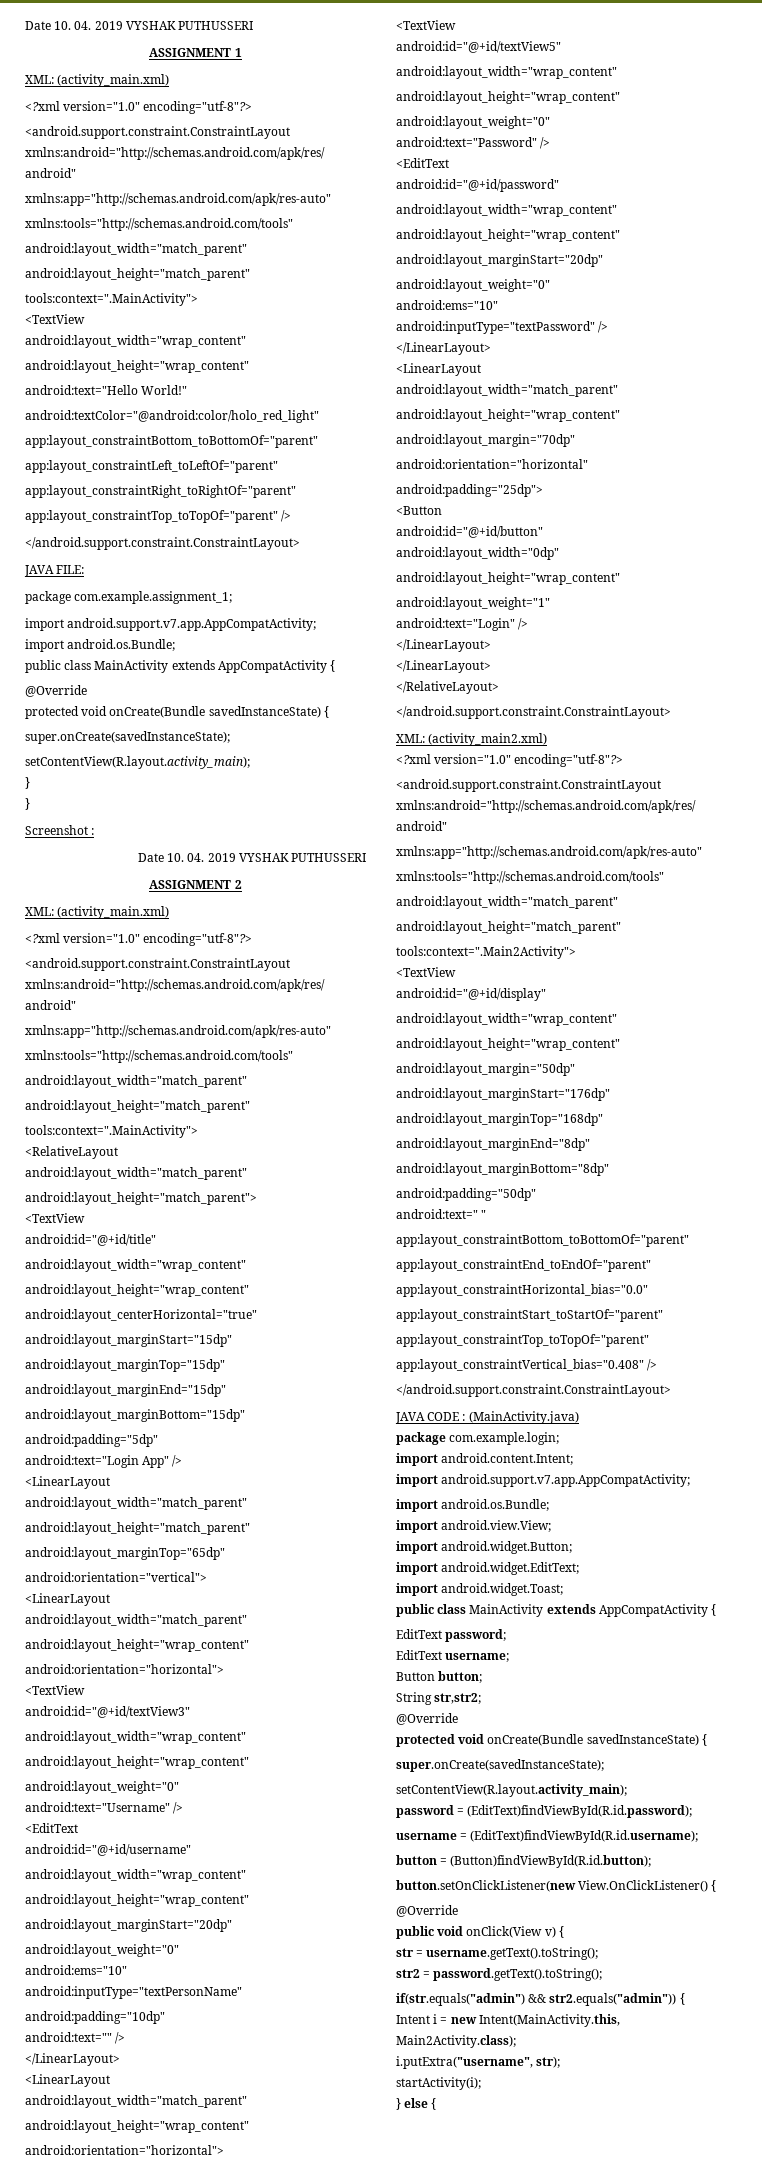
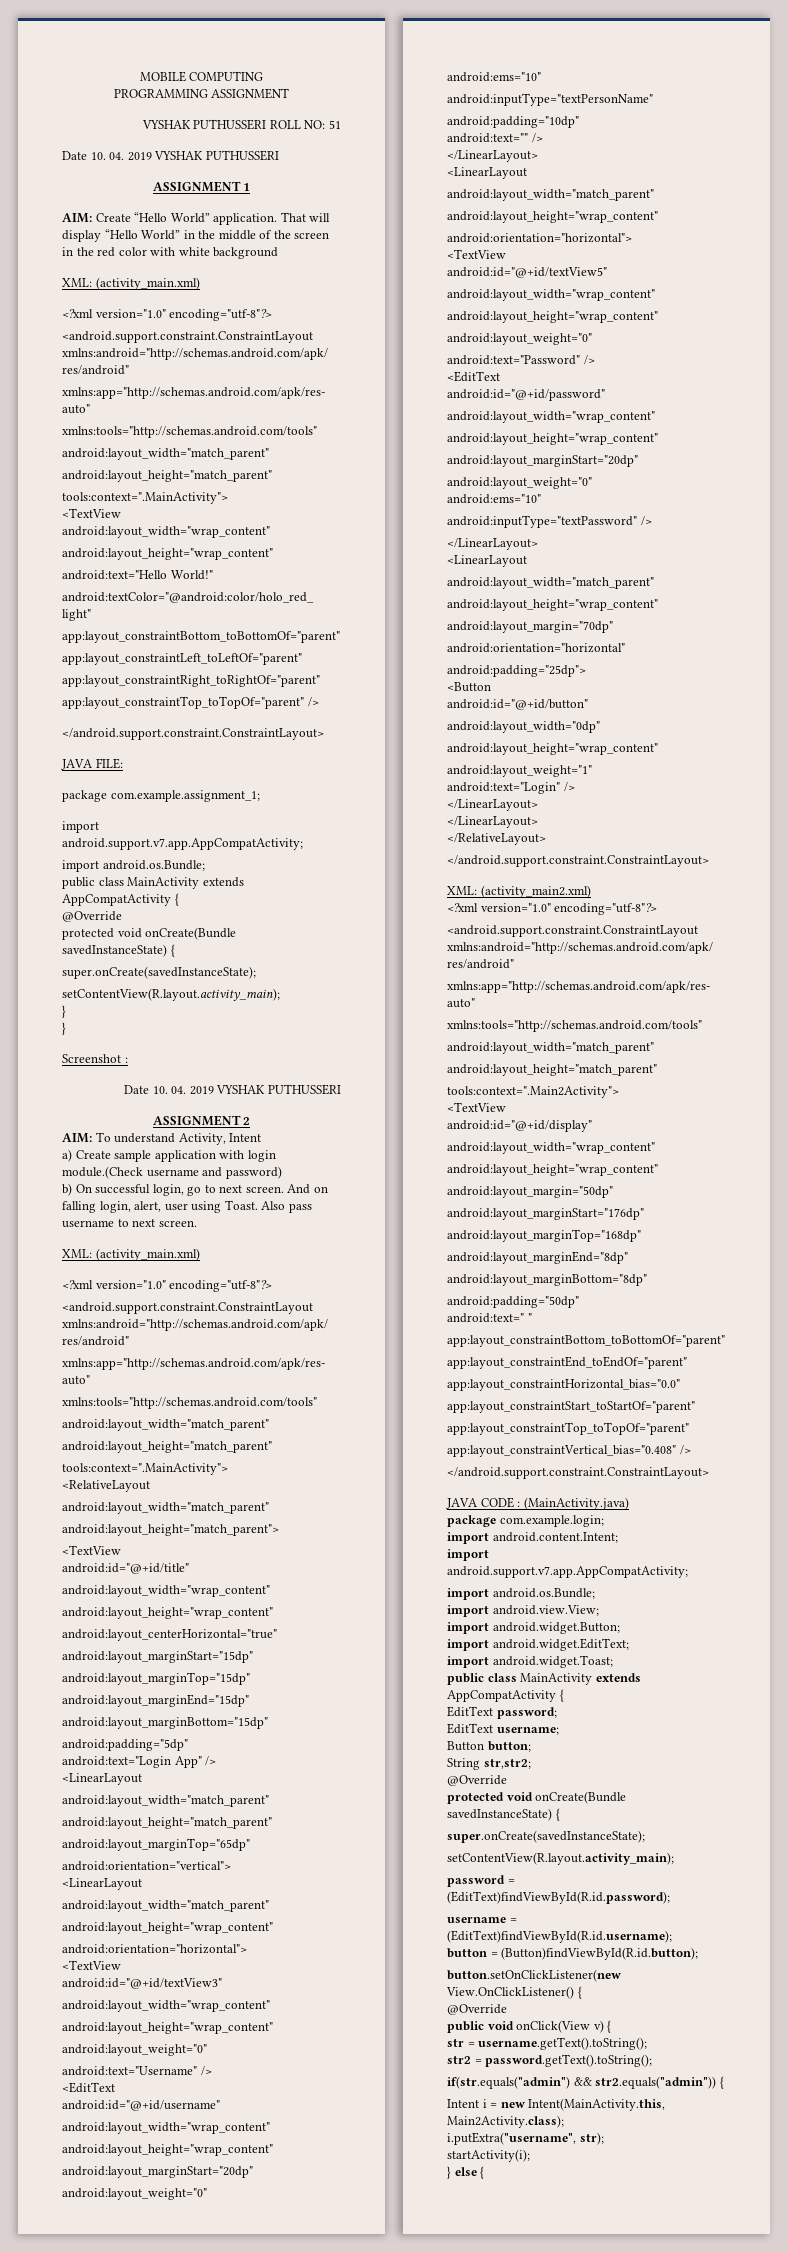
+ MOBILE COMPUTING
+ PROGRAMMING ASSIGNMENT
+ VYSHAK PUTHUSSERI ROLL NO: 51
+ AIM: Create “Hello World” application. That will display “Hello World” in the middle of the screen in the red color with white background
+ AIM: To understand Activity, Intent
+ a) Create sample application with login module.(Check username and password)
+ b) On successful login, go to next screen. And on falling login, alert, user using Toast. Also pass username to next screen.

